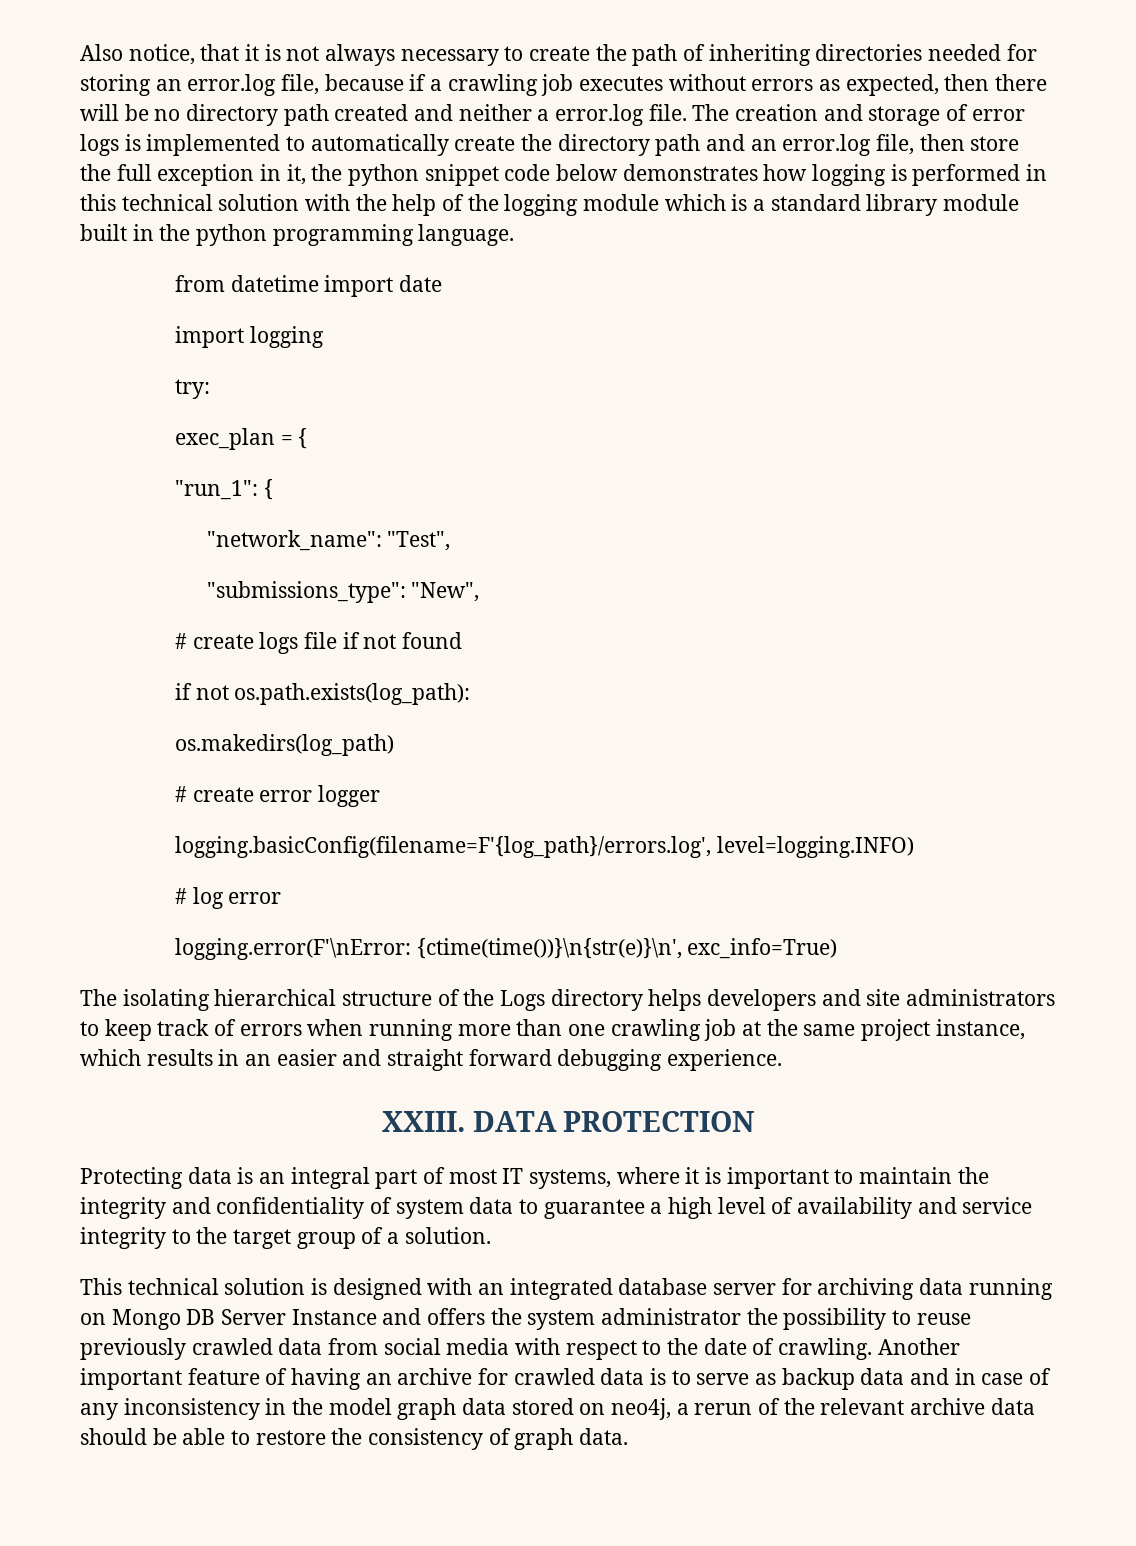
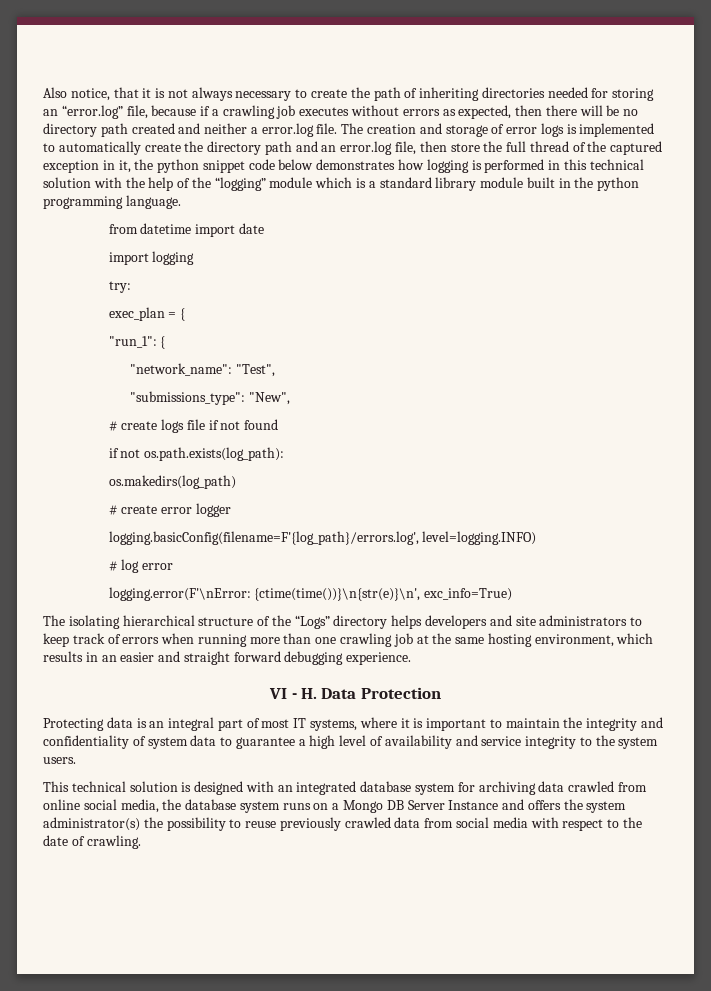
- Also notice, that it is not always necessary to create the path of inheriting directories needed for storing an error.log file, because if a crawling job executes without errors as expected, then there will be no directory path created and neither a error.log file.
+ Also notice, that it is not always necessary to create the path of inheriting directories needed for storing an “error.log” file, because if a crawling job executes without errors as expected, then there will be no directory path created and neither a error.log file.
- The creation and storage of error logs is implemented to automatically create the directory path and an error.log file, then store the full exception in it, the python snippet code below demonstrates how logging is performed in this technical solution with the help of the logging module which is a standard library module built in the python programming language.
+ The creation and storage of error logs is implemented to automatically create the directory path and an error.log file, then store the full thread of the captured exception in it, the python snippet code below demonstrates how logging is performed in this technical solution with the help of the “logging” module which is a standard library module built in the python programming language.
- The isolating hierarchical structure of the Logs directory helps developers and site administrators to keep track of errors when running more than one crawling job at the same project instance, which results in an easier and straight forward debugging experience.
+ The isolating hierarchical structure of the “Logs” directory helps developers and site administrators to keep track of errors when running more than one crawling job at the same hosting environment, which results in an easier and straight forward debugging experience.
- XXIII. DATA PROTECTION
+ VI - H. Data Protection
- Protecting data is an integral part of most IT systems, where it is important to maintain the integrity and confidentiality of system data to guarantee a high level of availability and service integrity to the target group of a solution.
+ Protecting data is an integral part of most IT systems, where it is important to maintain the integrity and confidentiality of system data to guarantee a high level of availability and service integrity to the system users.
- This technical solution is designed with an integrated database server for archiving data running on Mongo DB Server Instance and offers the system administrator the possibility to reuse previously crawled data from social media with respect to the date of crawling. Another important feature of having an archive for crawled data is to serve as backup data and in case of any inconsistency in the model graph data stored on neo4j, a rerun of the relevant archive data should be able to restore the consistency of graph data.
+ This technical solution is designed with an integrated database system for archiving data crawled from online social media, the database system runs on a Mongo DB Server Instance and offers the system administrator(s) the possibility to reuse previously crawled data from social media with respect to the date of crawling.

